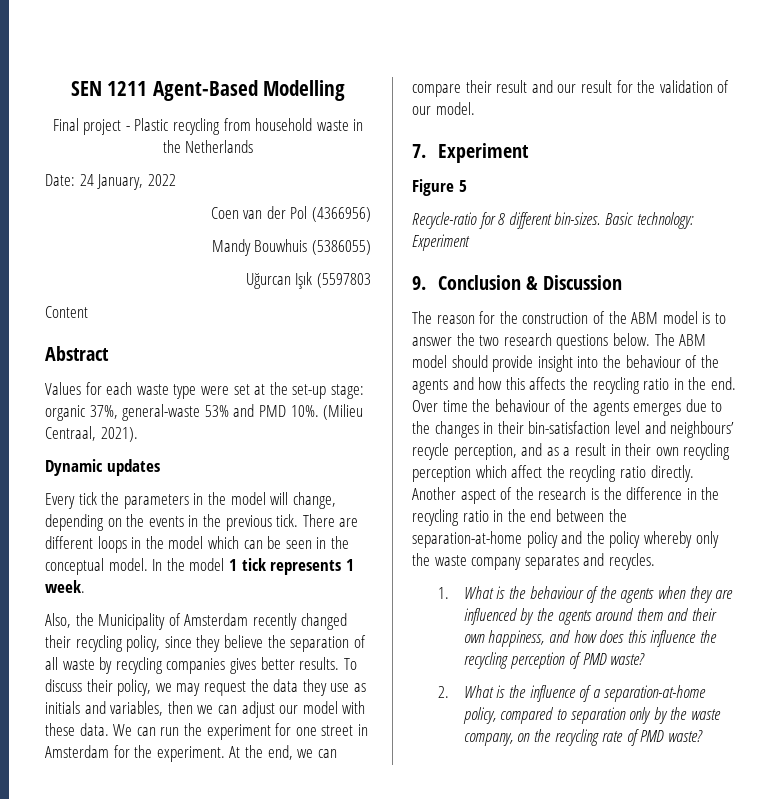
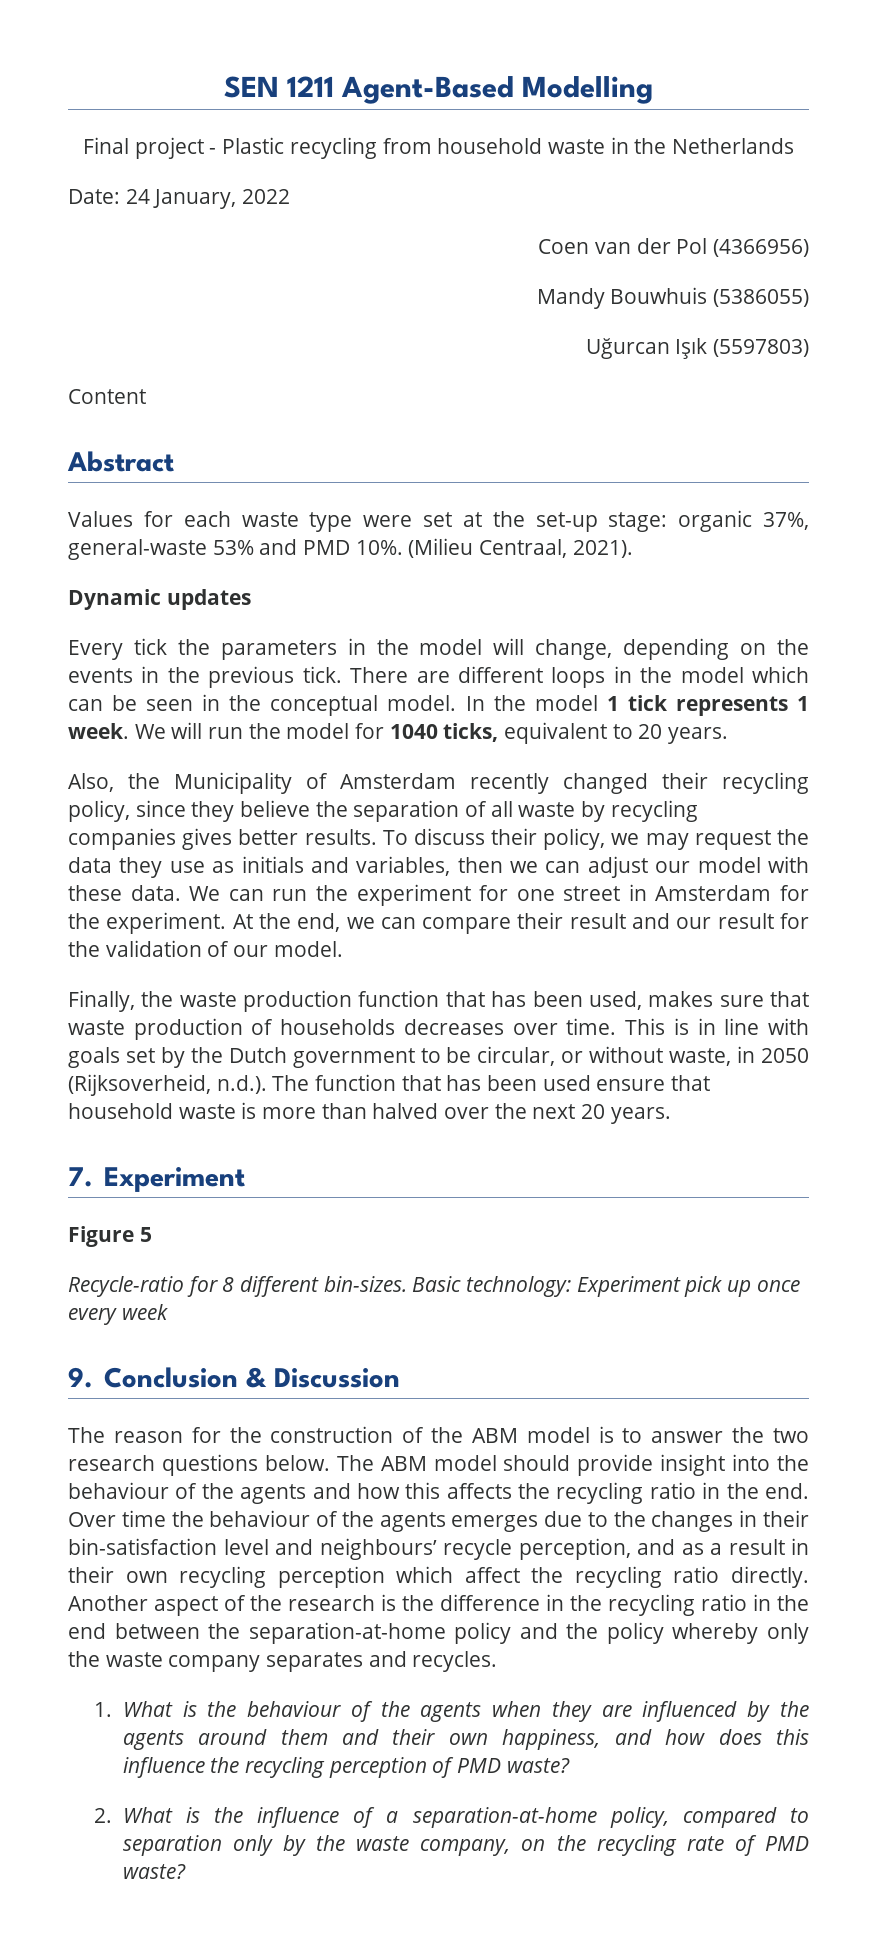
- Uğurcan Işık (5597803
+ Uğurcan Işık (5597803)
+ We will run the model for 1040 ticks, equivalent to 20 years.
+ Finally, the waste production function that has been used, makes sure that waste production of households decreases over time. This is in line with goals set by the Dutch government to be circular, or without waste, in 2050 (Rijksoverheid, n.d.). The function that has been used ensure that household waste is more than halved over the next 20 years.
- Basic technology: Experiment
+ Basic technology: Experiment pick up once every week

